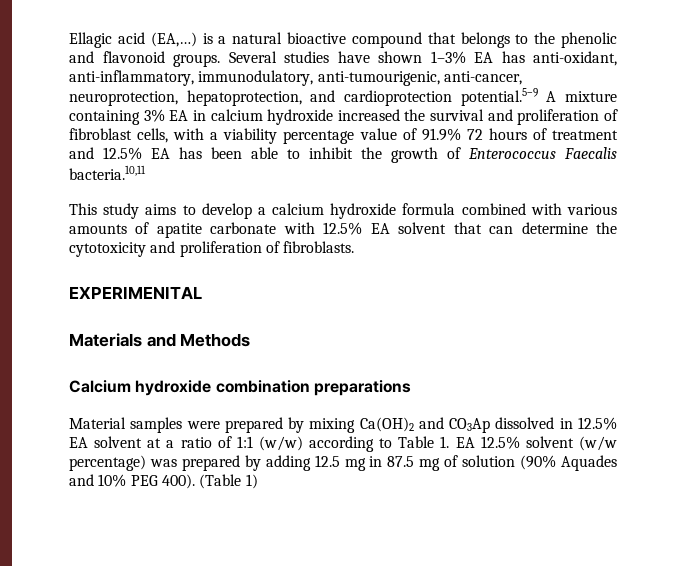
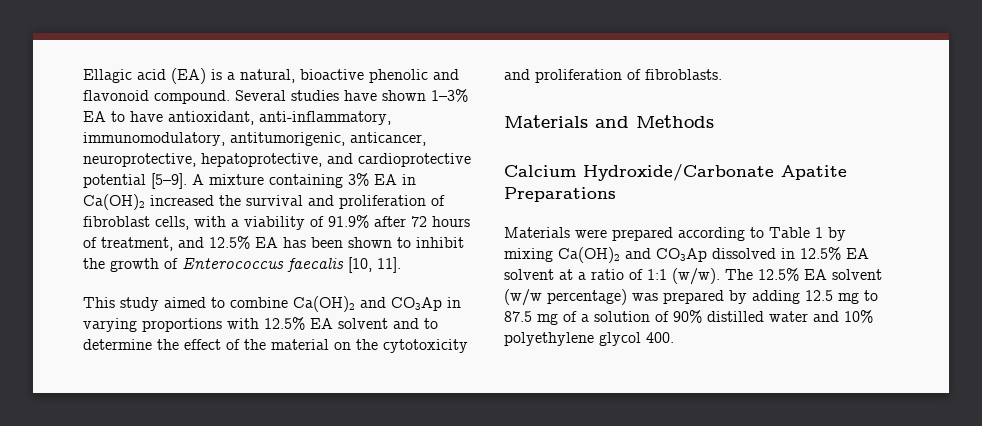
- Ellagic acid (EA,…) is a natural bioactive compound that belongs to the phenolic and flavonoid groups.
+ Ellagic acid (EA) is a natural, bioactive phenolic and flavonoid compound.
- Several studies have shown 1–3% EA has anti-oxidant, anti-inflammatory, immunodulatory, anti-tumourigenic, anti-cancer, neuroprotection, hepatoprotection, and cardioprotection potential.5–9 A mixture containing 3% EA in calcium hydroxide increased the survival and proliferation of fibroblast cells, with a viability percentage value of 91.9% 72 hours of treatment and 12.5% EA has been able to inhibit the growth of Enterococcus Faecalis bacteria.10,11
+ Several studies have shown 1–3% EA to have antioxidant, anti-inflammatory, immunomodulatory, antitumorigenic, anticancer, neuroprotective, hepatoprotective, and cardioprotective potential [5–9]. A mixture containing 3% EA in Ca(OH)2 increased the survival and proliferation of fibroblast cells, with a viability of 91.9% after 72 hours of treatment, and 12.5% EA has been shown to inhibit the growth of Enterococcus faecalis [10, 11].
- This study aims to develop a calcium hydroxide formula combined with various amounts of apatite carbonate with 12.5% EA solvent that can determine the cytotoxicity and proliferation of fibroblasts.
+ This study aimed to combine Ca(OH)2 and CO3Ap in varying proportions with 12.5% EA solvent and to determine the effect of the material on the cytotoxicity and proliferation of fibroblasts.
- EXPERIMENITAL
- Calcium hydroxide combination preparations
- Material samples were prepared by mixing Ca(OH)2 and CO3Ap dissolved in 12.5% EA solvent at a ratio of 1:1 (w/w) according to Table 1. EA 12.5% solvent (w/w percentage) was prepared by adding 12.5 mg in 87.5 mg of solution (90% Aquades and 10% PEG 400). (Table 1)
+ Calcium Hydroxide/Carbonate Apatite Preparations
+ Materials were prepared according to Table 1 by mixing Ca(OH)2 and CO3Ap dissolved in 12.5% EA solvent at a ratio of 1:1 (w/w). The 12.5% EA solvent (w/w percentage) was prepared by adding 12.5 mg to 87.5 mg of a solution of 90% distilled water and 10% polyethylene glycol 400.

